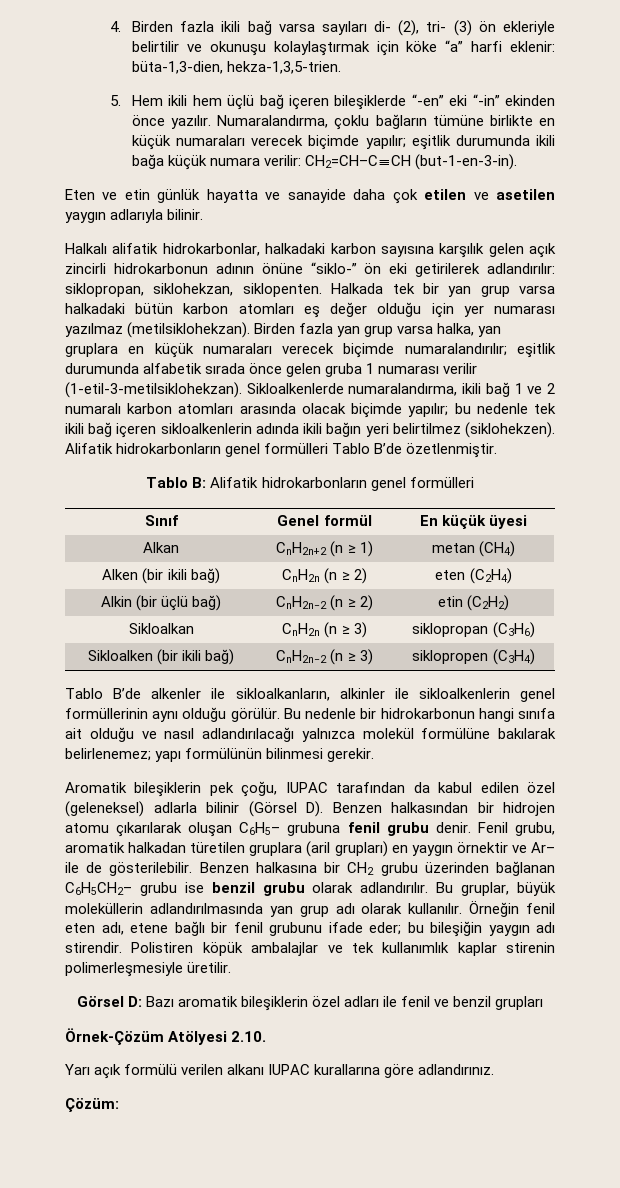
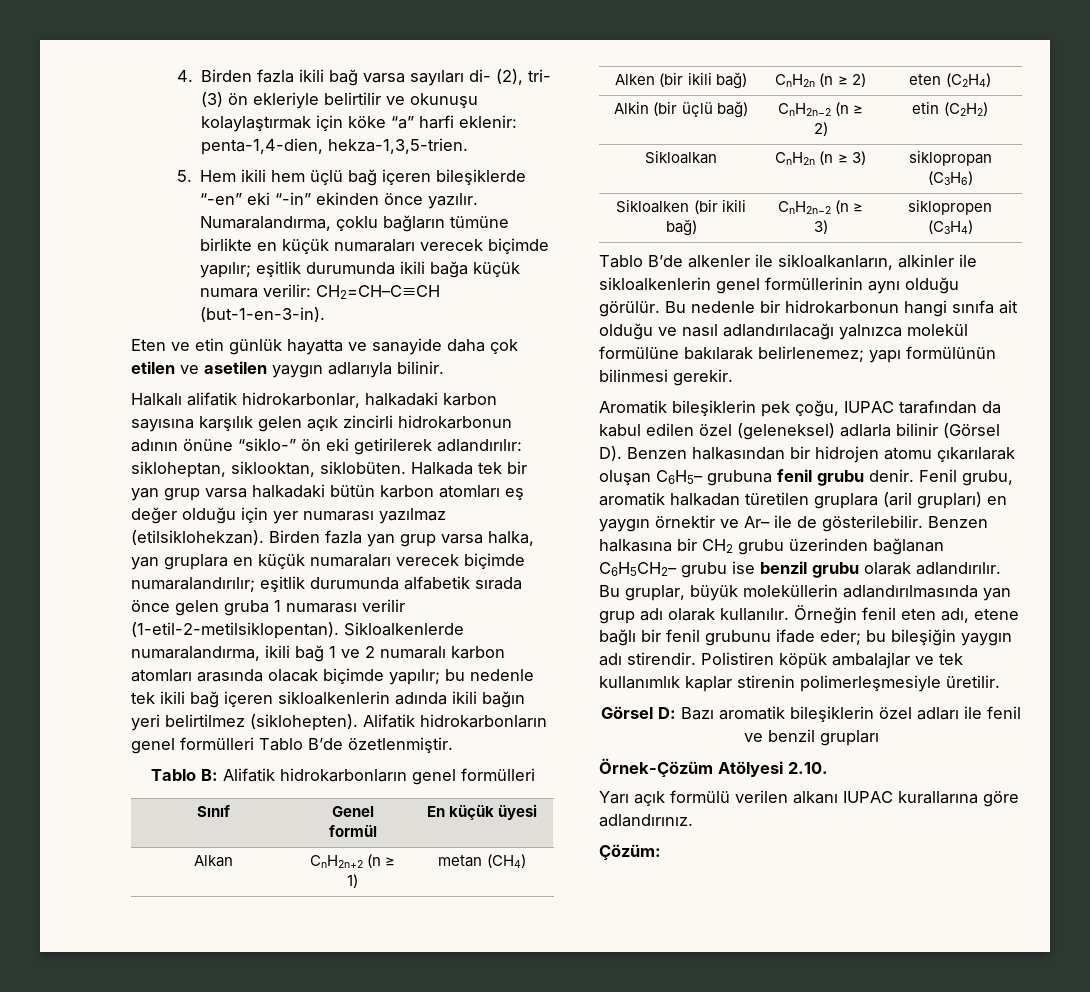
- 4. Birden fazla ikili bağ varsa sayıları di- (2), tri- (3) ön ekleriyle belirtilir ve okunuşu kolaylaştırmak için köke “a” harfi eklenir: büta-1,3-dien, hekza-1,3,5-trien.
+ 4. Birden fazla ikili bağ varsa sayıları di- (2), tri- (3) ön ekleriyle belirtilir ve okunuşu kolaylaştırmak için köke “a” harfi eklenir: penta-1,4-dien, hekza-1,3,5-trien.
- Halkalı alifatik hidrokarbonlar, halkadaki karbon sayısına karşılık gelen açık zincirli hidrokarbonun adının önüne “siklo-” ön eki getirilerek adlandırılır: siklopropan, siklohekzan, siklopenten.
+ Halkalı alifatik hidrokarbonlar, halkadaki karbon sayısına karşılık gelen açık zincirli hidrokarbonun adının önüne “siklo-” ön eki getirilerek adlandırılır: sikloheptan, siklooktan, siklobüten.
- Halkada tek bir yan grup varsa halkadaki bütün karbon atomları eş değer olduğu için yer numarası yazılmaz (metilsiklohekzan).
+ Halkada tek bir yan grup varsa halkadaki bütün karbon atomları eş değer olduğu için yer numarası yazılmaz (etilsiklohekzan).
- Birden fazla yan grup varsa halka, yan gruplara en küçük numaraları verecek biçimde numaralandırılır; eşitlik durumunda alfabetik sırada önce gelen gruba 1 numarası verilir (1-etil-3-metilsiklohekzan).
+ Birden fazla yan grup varsa halka, yan gruplara en küçük numaraları verecek biçimde numaralandırılır; eşitlik durumunda alfabetik sırada önce gelen gruba 1 numarası verilir (1-etil-2-metilsiklopentan).
- Sikloalkenlerde numaralandırma, ikili bağ 1 ve 2 numaralı karbon atomları arasında olacak biçimde yapılır; bu nedenle tek ikili bağ içeren sikloalkenlerin adında ikili bağın yeri belirtilmez (siklohekzen).
+ Sikloalkenlerde numaralandırma, ikili bağ 1 ve 2 numaralı karbon atomları arasında olacak biçimde yapılır; bu nedenle tek ikili bağ içeren sikloalkenlerin adında ikili bağın yeri belirtilmez (siklohepten).

